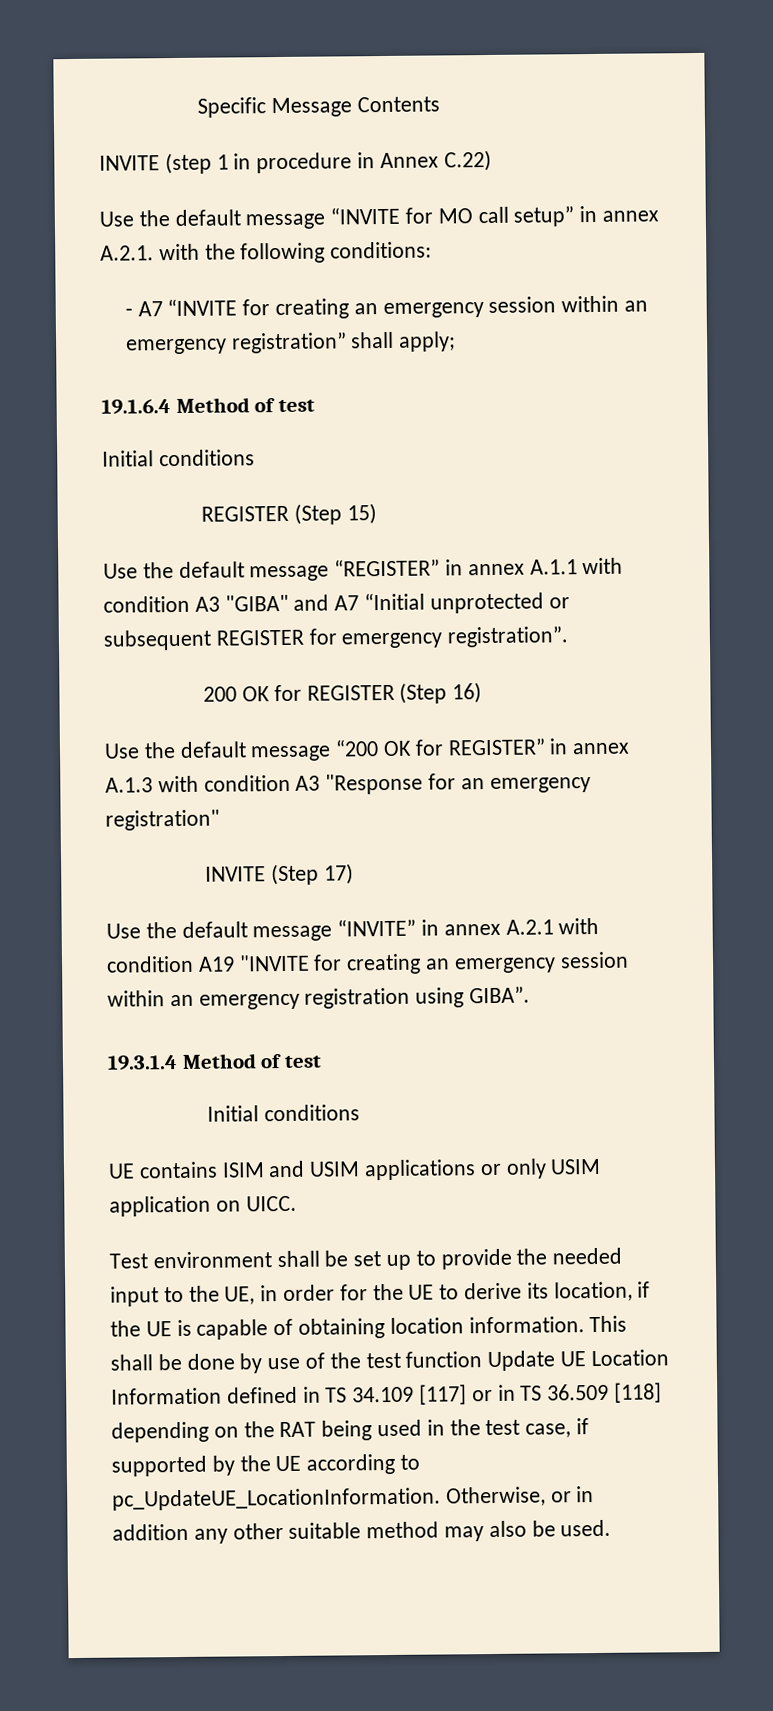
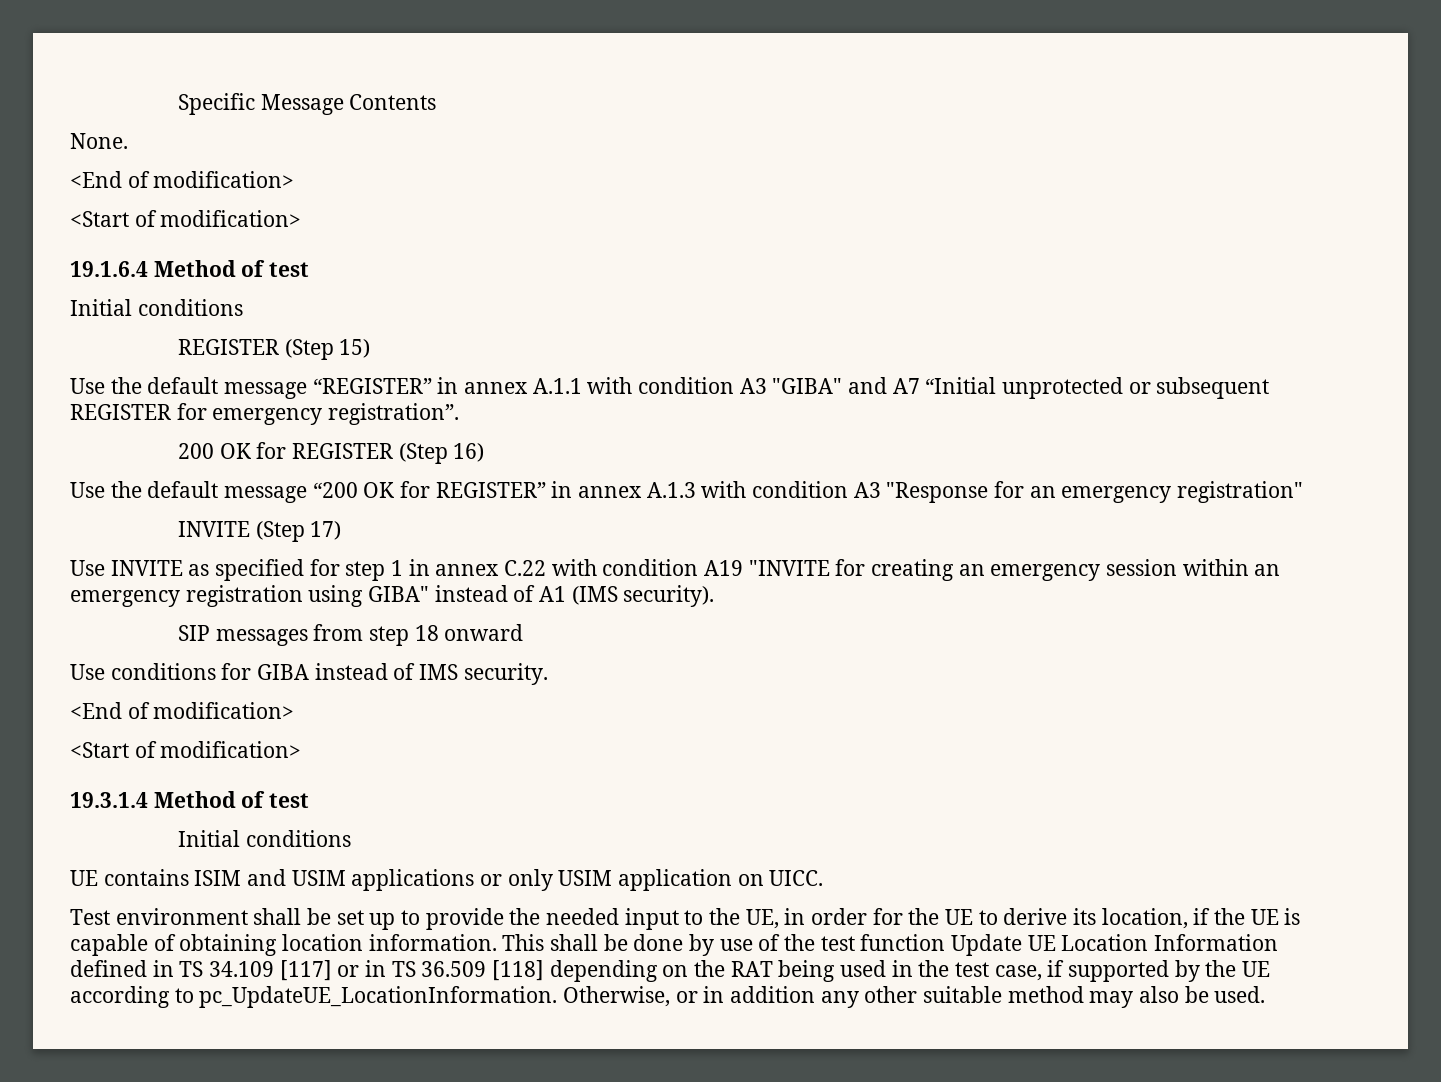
- INVITE (step 1 in procedure in Annex C.22)
- Use the default message “INVITE for MO call setup” in annex A.2.1. with the following conditions:
- - A7 “INVITE for creating an emergency session within an emergency registration” shall apply;
+ None.
+ <End of modification>
+ <Start of modification>
- Use the default message “INVITE” in annex A.2.1 with condition A19 "INVITE for creating an emergency session within an emergency registration using GIBA”.
+ Use INVITE as specified for step 1 in annex C.22 with condition A19 "INVITE for creating an emergency session within an emergency registration using GIBA" instead of A1 (IMS security).
+ SIP messages from step 18 onward
+ Use conditions for GIBA instead of IMS security.
+ <End of modification>
+ <Start of modification>

